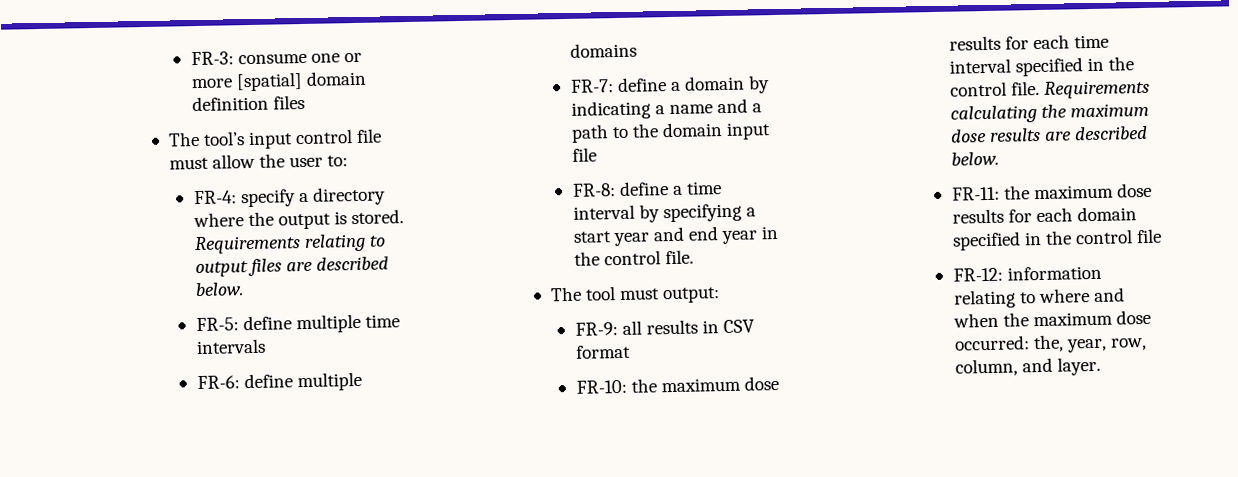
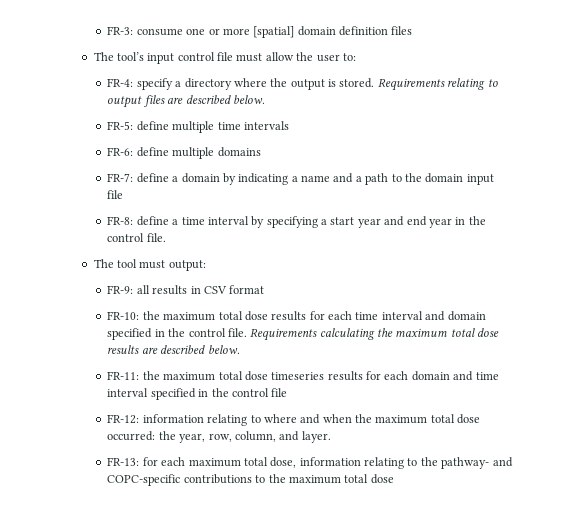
- FR-10: the maximum dose results for each time interval specified in the control file.
+ FR-10: the maximum total dose results for each time interval and domain specified in the control file.
- Requirements calculating the maximum dose results are described below.
+ Requirements calculating the maximum total dose results are described below.
- FR-11: the maximum dose results for each domain specified in the control file
+ FR-11: the maximum total dose timeseries results for each domain and time interval specified in the control file
- FR-12: information relating to where and when the maximum dose occurred: the, year, row, column, and layer.
+ FR-12: information relating to where and when the maximum total dose occurred: the year, row, column, and layer.
+ FR-13: for each maximum total dose, information relating to the pathway- and COPC-specific contributions to the maximum total dose

